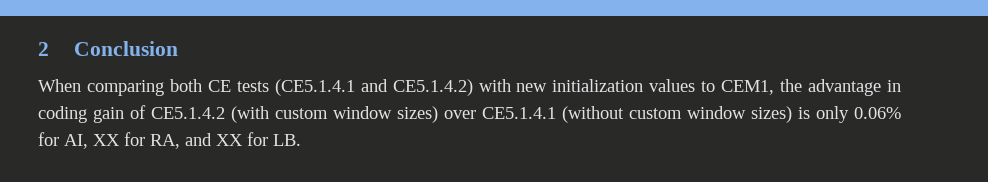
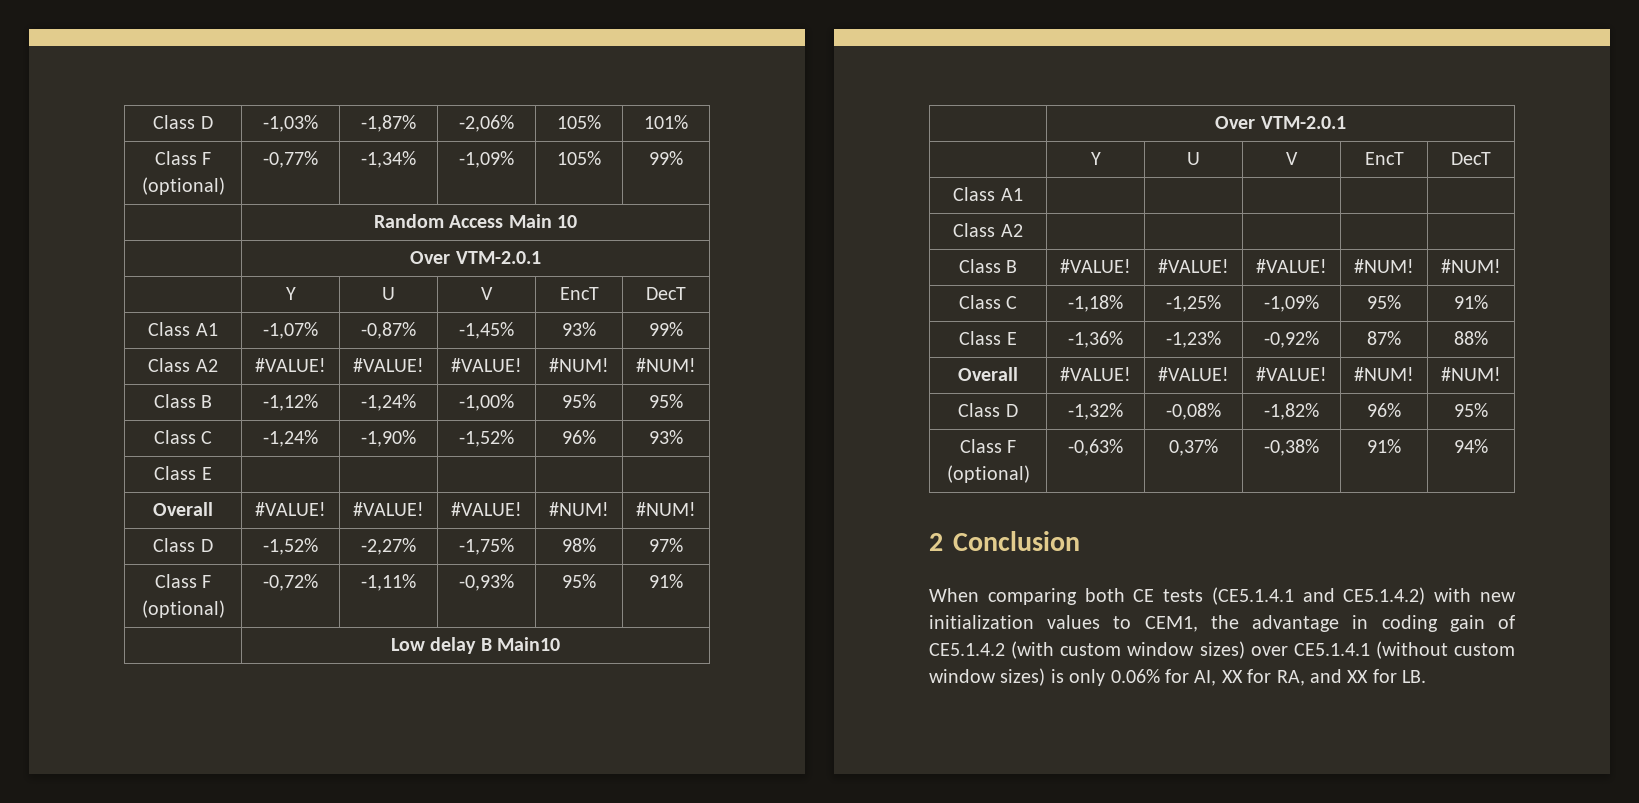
+ Class D | -1,03% | -1,87% | -2,06% | 105% | 101%
+ Class F (optional) | -0,77% | -1,34% | -1,09% | 105% | 99%
+ | Random Access Main 10
+ | Over VTM-2.0.1
+ | Y | U | V | EncT | DecT
+ Class A1 | -1,07% | -0,87% | -1,45% | 93% | 99%
+ Class A2 | #VALUE! | #VALUE! | #VALUE! | #NUM! | #NUM!
+ Class B | -1,12% | -1,24% | -1,00% | 95% | 95%
+ Class C | -1,24% | -1,90% | -1,52% | 96% | 93%
+ Class E | | | | |
+ Overall | #VALUE! | #VALUE! | #VALUE! | #NUM! | #NUM!
+ Class D | -1,52% | -2,27% | -1,75% | 98% | 97%
+ Class F (optional) | -0,72% | -1,11% | -0,93% | 95% | 91%
+ | Low delay B Main10
+ | Over VTM-2.0.1
+ | Y | U | V | EncT | DecT
+ Class A1 | | | | |
+ Class A2 | | | | |
+ Class B | #VALUE! | #VALUE! | #VALUE! | #NUM! | #NUM!
+ Class C | -1,18% | -1,25% | -1,09% | 95% | 91%
+ Class E | -1,36% | -1,23% | -0,92% | 87% | 88%
+ Overall | #VALUE! | #VALUE! | #VALUE! | #NUM! | #NUM!
+ Class D | -1,32% | -0,08% | -1,82% | 96% | 95%
+ Class F (optional) | -0,63% | 0,37% | -0,38% | 91% | 94%

